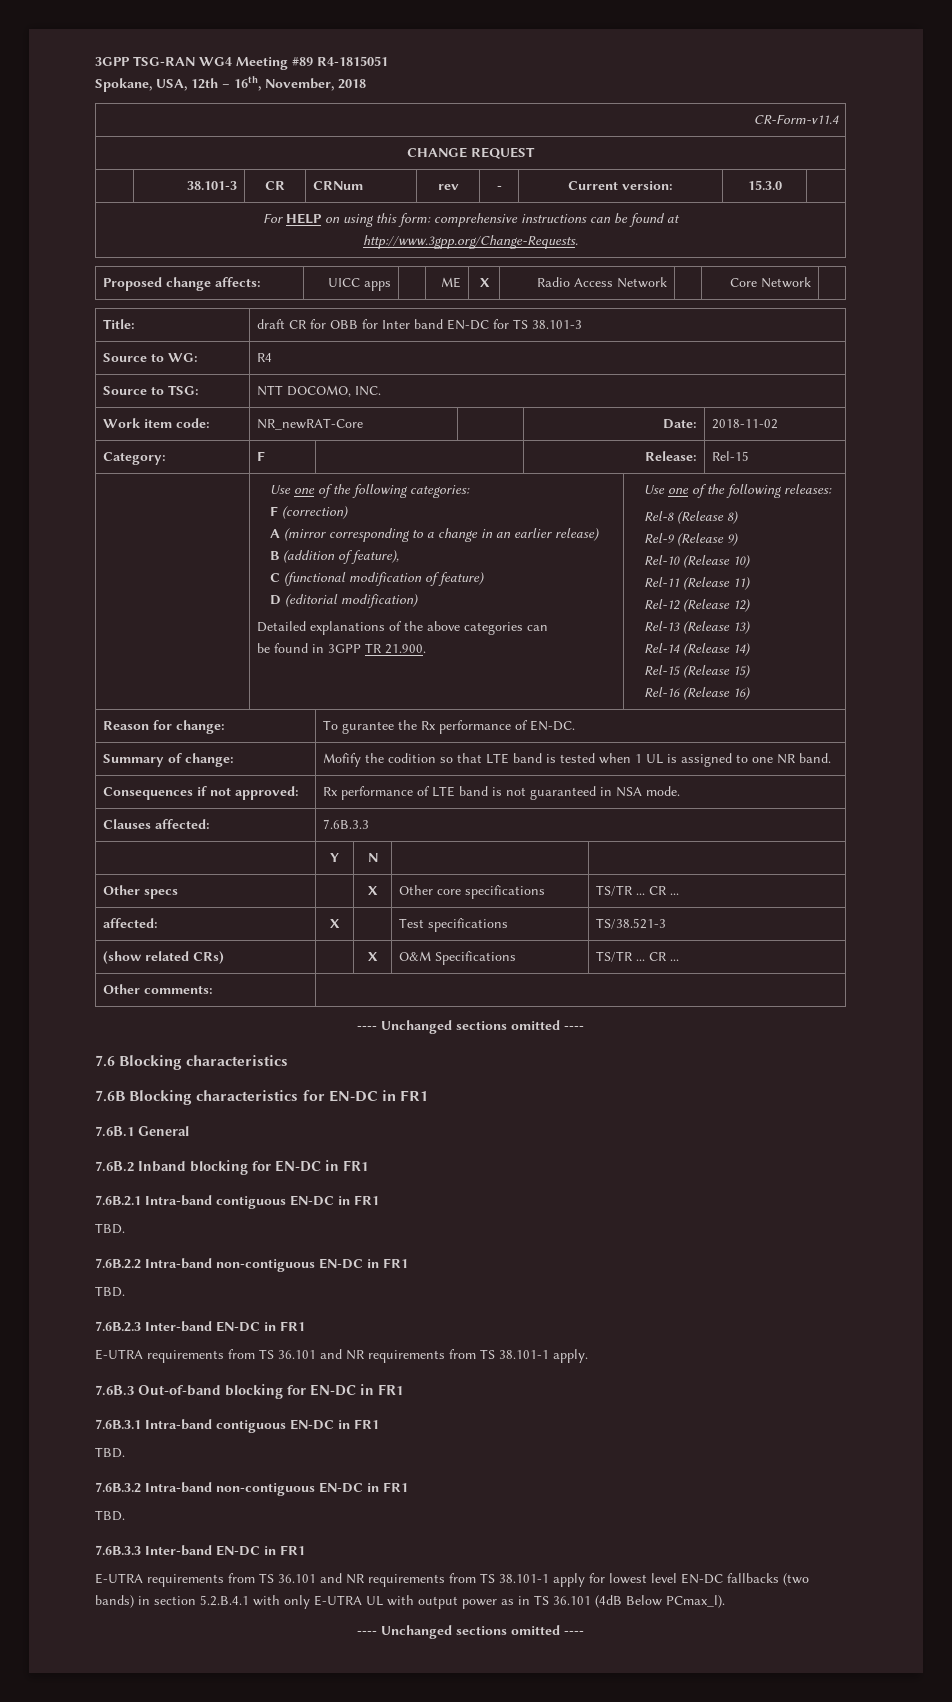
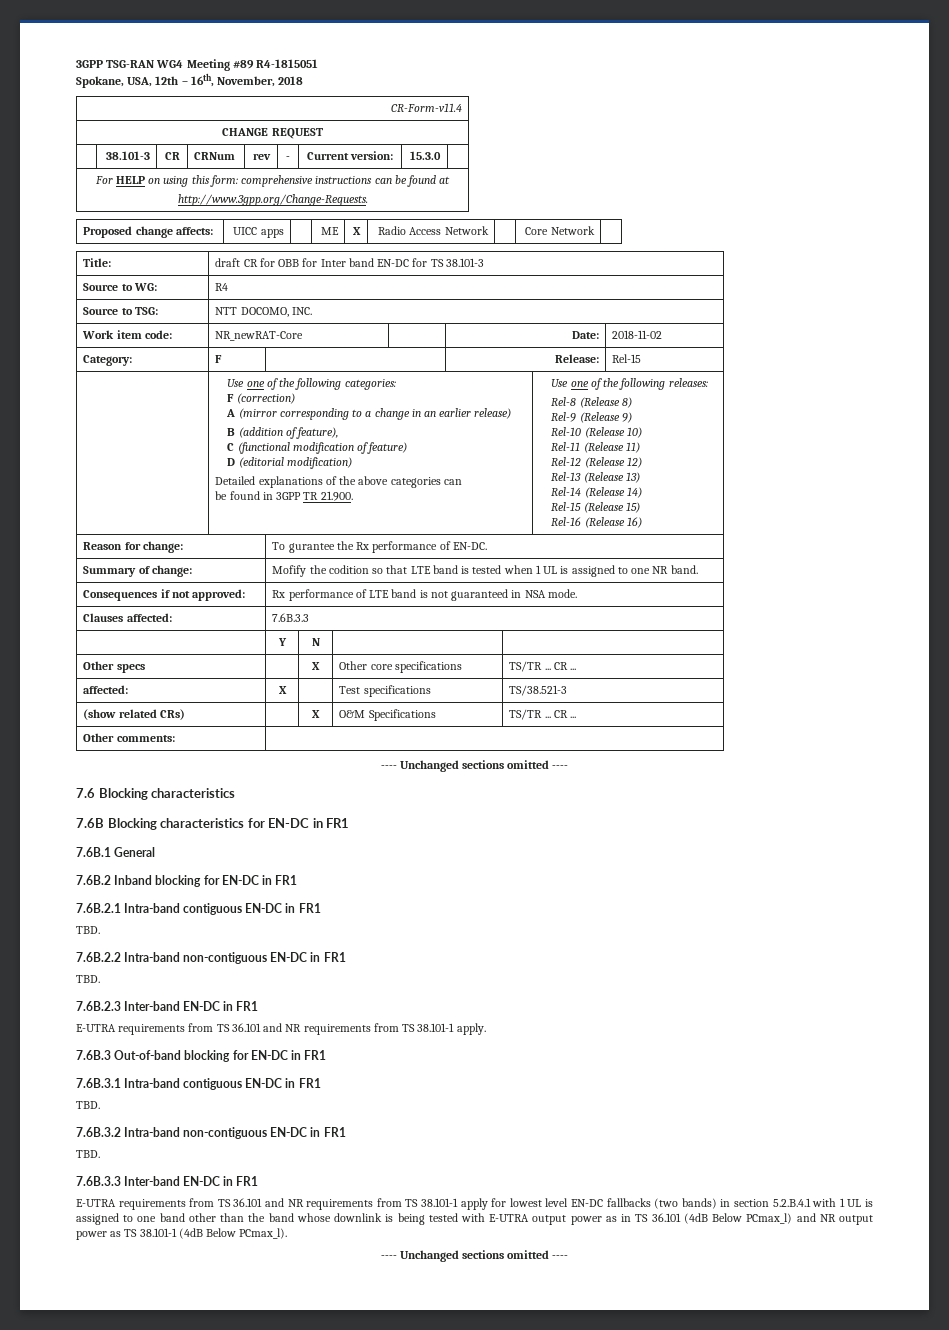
- E-UTRA requirements from TS 36.101 and NR requirements from TS 38.101-1 apply for lowest level EN-DC fallbacks (two bands) in section 5.2.B.4.1 with only E-UTRA UL with output power as in TS 36.101 (4dB Below PCmax_l).
+ E-UTRA requirements from TS 36.101 and NR requirements from TS 38.101-1 apply for lowest level EN-DC fallbacks (two bands) in section 5.2.B.4.1 with 1 UL is assigned to one band other than the band whose downlink is being tested with E-UTRA output power as in TS 36.101 (4dB Below PCmax_l) and NR output power as TS 38.101-1 (4dB Below PCmax_l).

